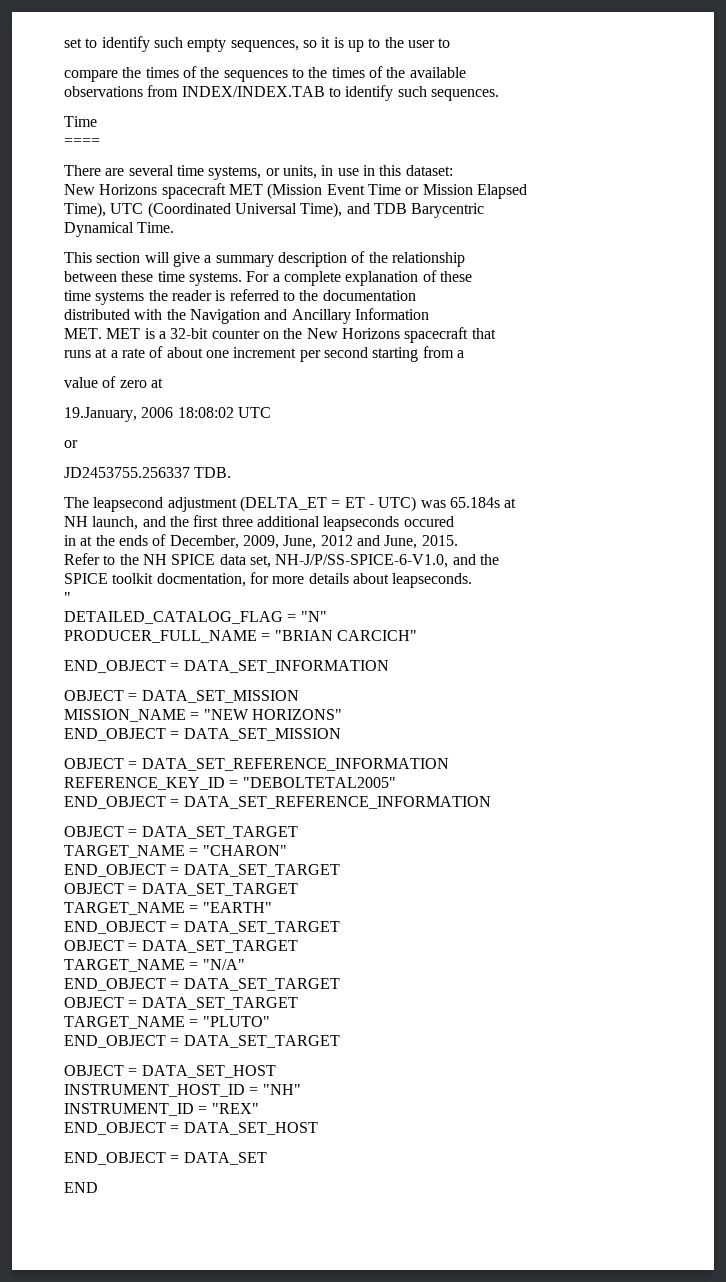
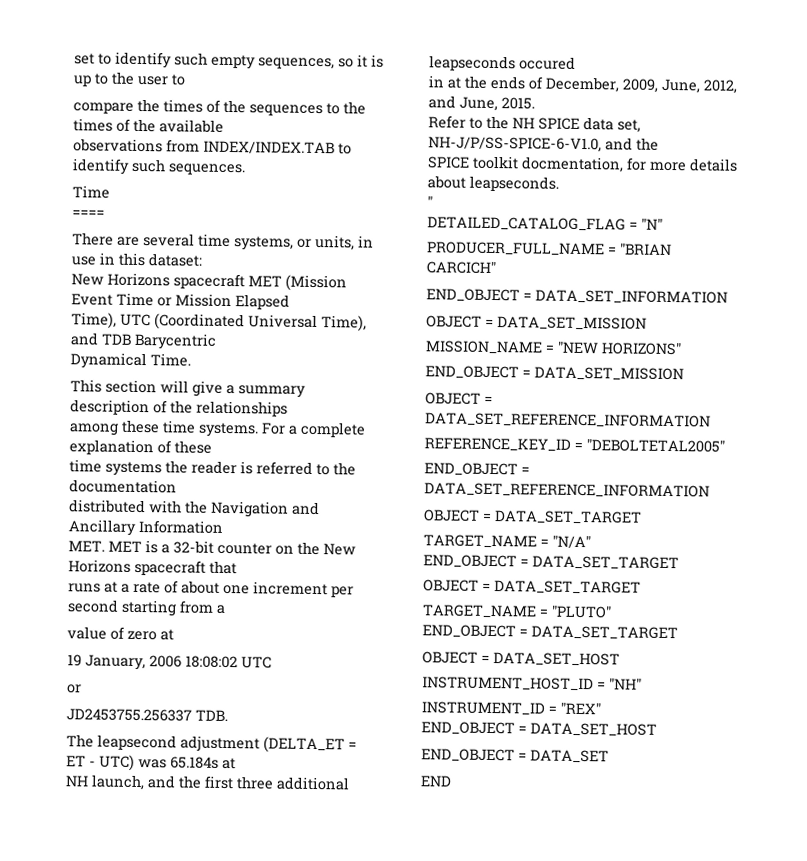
- This section will give a summary description of the relationship
- between these time systems.
+ This section will give a summary description of the relationships
+ among these time systems.
- 19.January, 2006 18:08:02 UTC
+ 19 January, 2006 18:08:02 UTC
- in at the ends of December, 2009, June, 2012 and June, 2015.
+ in at the ends of December, 2009, June, 2012, and June, 2015.
- TARGET_NAME = "CHARON"
- END_OBJECT = DATA_SET_TARGET
- OBJECT = DATA_SET_TARGET
- TARGET_NAME = "EARTH"
- END_OBJECT = DATA_SET_TARGET
- OBJECT = DATA_SET_TARGET

